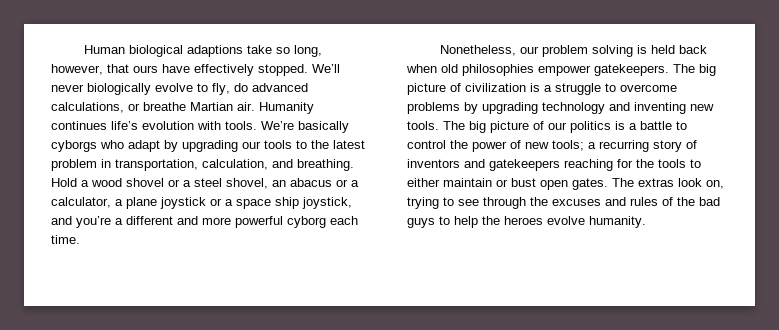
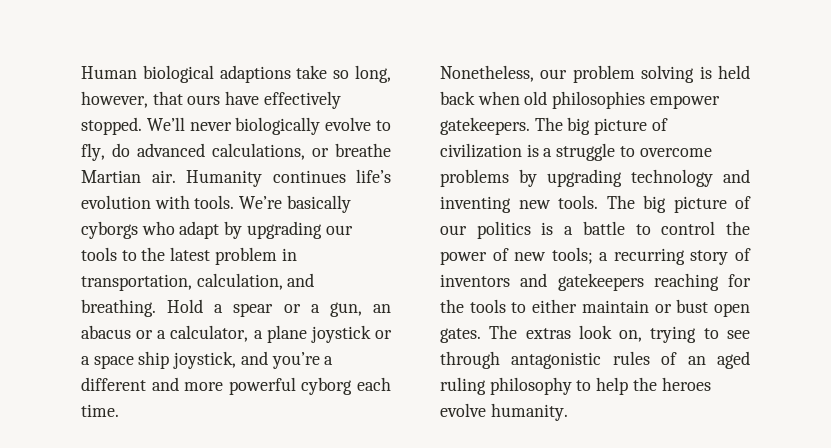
- Hold a wood shovel or a steel shovel, an abacus or a calculator, a plane joystick or a space ship joystick, and you’re a different and more powerful cyborg each time.
+ Hold a spear or a gun, an abacus or a calculator, a plane joystick or a space ship joystick, and you’re a different and more powerful cyborg each time.
- The extras look on, trying to see through the excuses and rules of the bad guys to help the heroes evolve humanity.
+ The extras look on, trying to see through antagonistic rules of an aged ruling philosophy to help the heroes evolve humanity.

